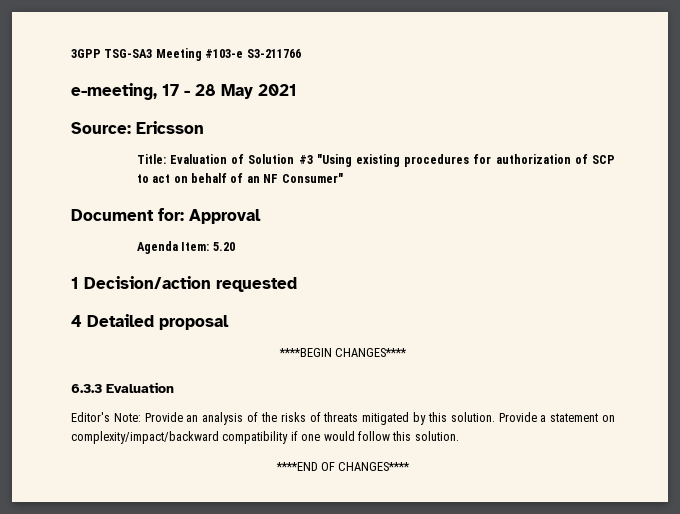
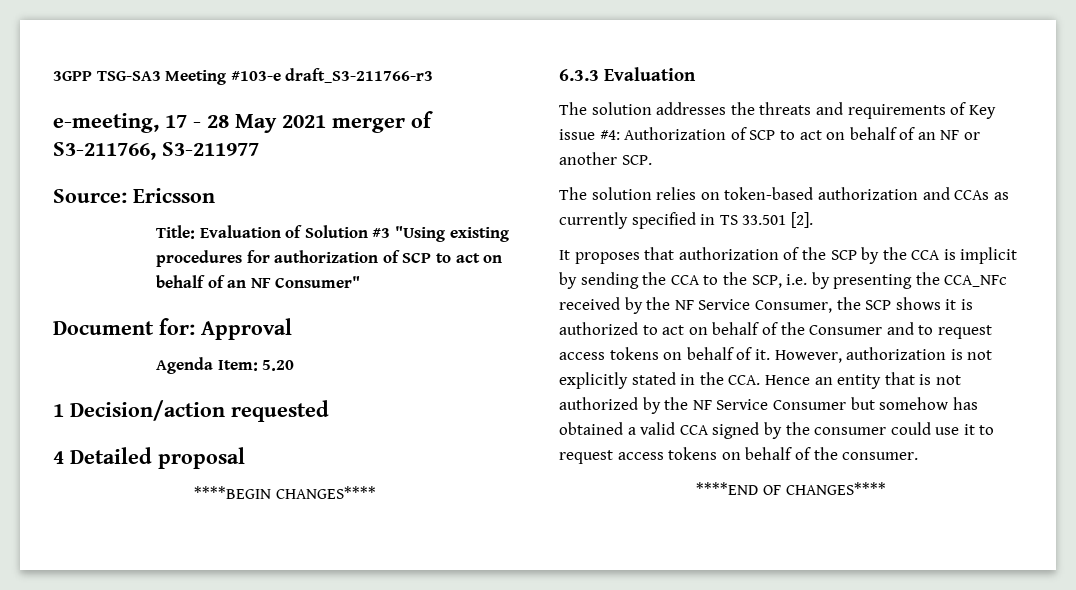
- 3GPP TSG-SA3 Meeting #103-e S3-211766
+ 3GPP TSG-SA3 Meeting #103-e draft_S3-211766-r3
- e-meeting, 17 - 28 May 2021
+ e-meeting, 17 - 28 May 2021 merger of S3-211766, S3-211977
- Editor's Note: Provide an analysis of the risks of threats mitigated by this solution. Provide a statement on complexity/impact/backward compatibility if one would follow this solution.
+ The solution addresses the threats and requirements of Key issue #4: Authorization of SCP to act on behalf of an NF or another SCP.
+ The solution relies on token-based authorization and CCAs as currently specified in TS 33.501 [2].
+ It proposes that authorization of the SCP by the CCA is implicit by sending the CCA to the SCP, i.e. by presenting the CCA_NFc received by the NF Service Consumer, the SCP shows it is authorized to act on behalf of the Consumer and to request access tokens on behalf of it. However, authorization is not explicitly stated in the CCA. Hence an entity that is not authorized by the NF Service Consumer but somehow has obtained a valid CCA signed by the consumer could use it to request access tokens on behalf of the consumer.

